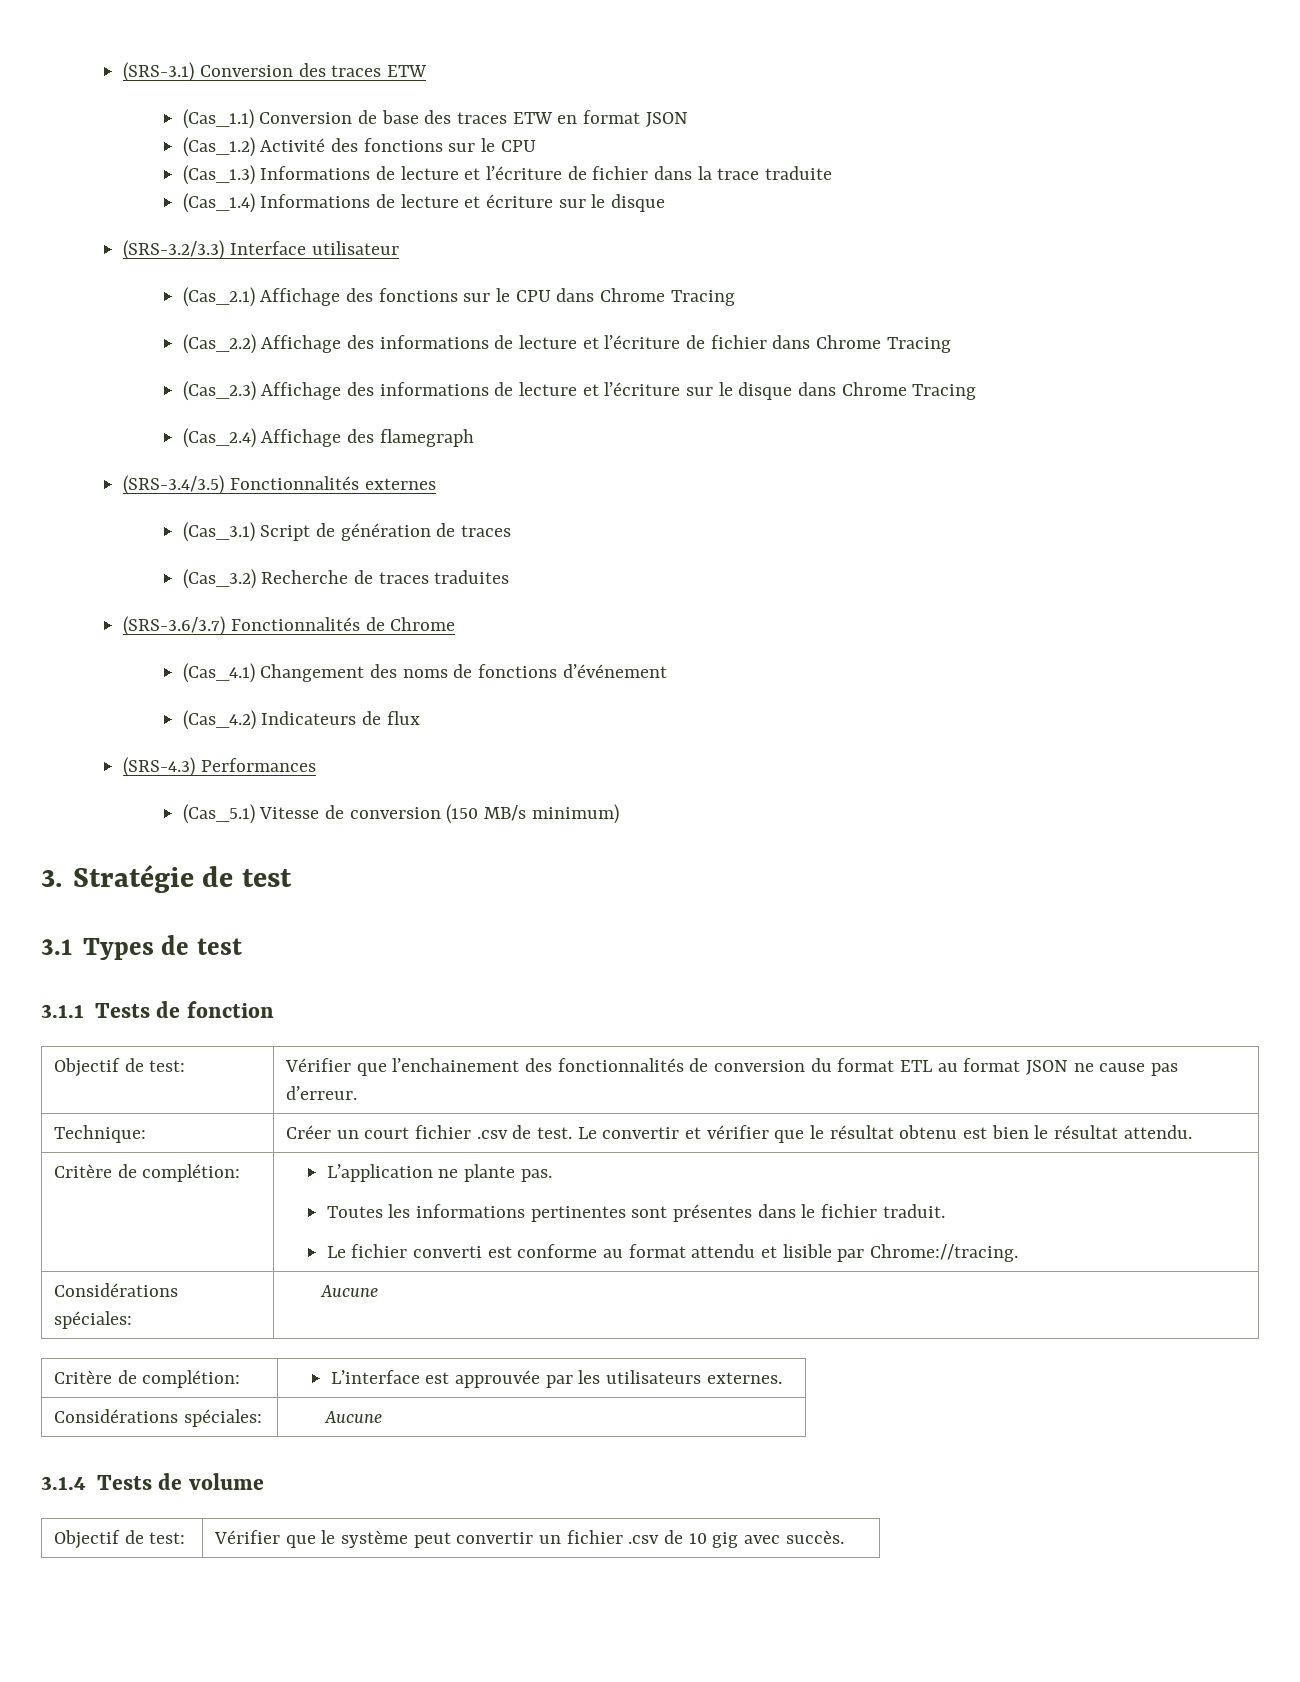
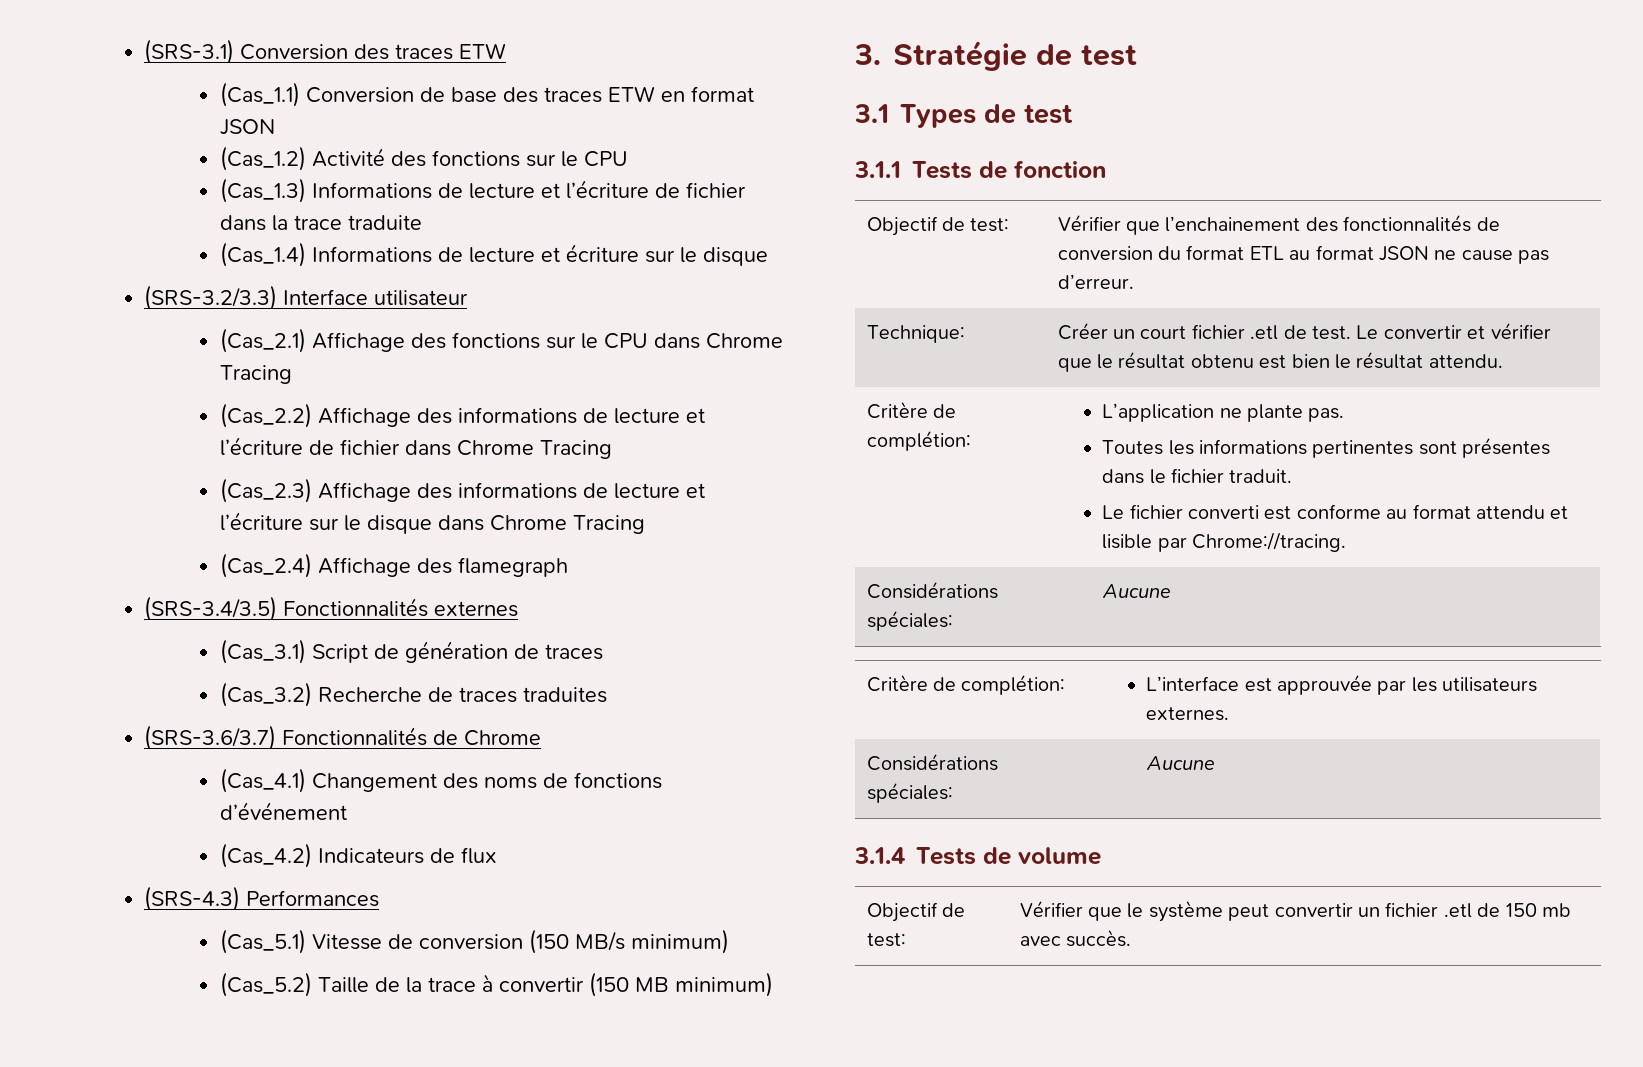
+ (Cas_5.2) Taille de la trace à convertir (150 MB minimum)
- Technique: | Créer un court fichier .csv de test. Le convertir et vérifier que le résultat obtenu est bien le résultat attendu.
+ Technique: | Créer un court fichier .etl de test. Le convertir et vérifier que le résultat obtenu est bien le résultat attendu.
- Objectif de test: | Vérifier que le système peut convertir un fichier .csv de 10 gig avec succès.
+ Objectif de test: | Vérifier que le système peut convertir un fichier .etl de 150 mb avec succès.

